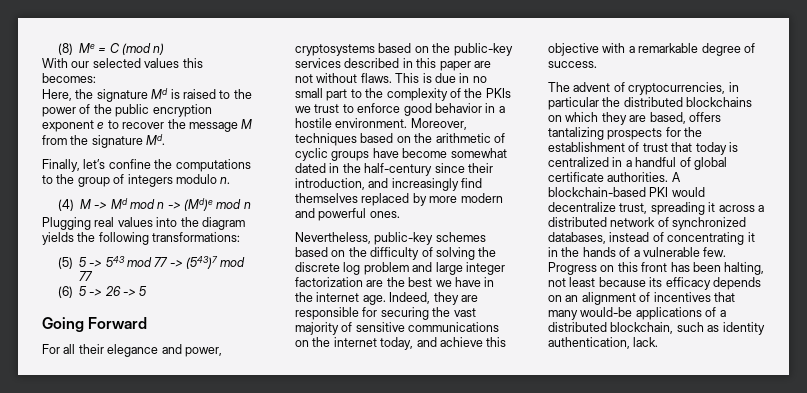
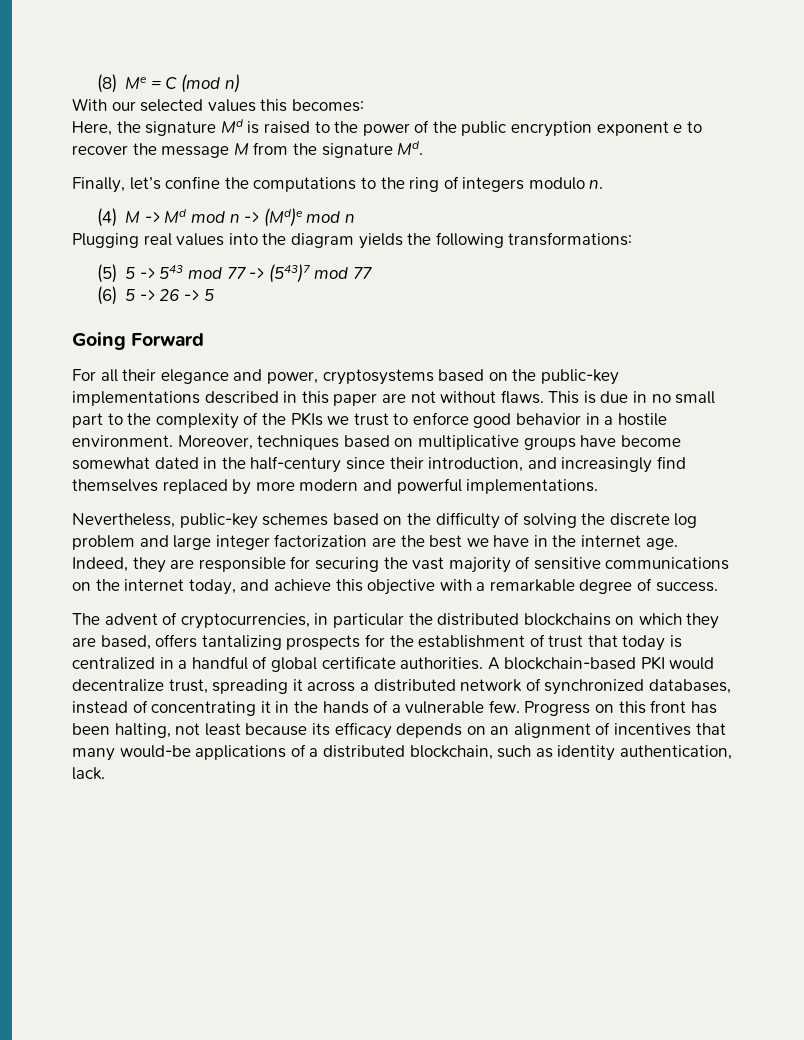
- Finally, let’s confine the computations to the group of integers modulo n.
+ Finally, let’s confine the computations to the ring of integers modulo n.
- For all their elegance and power, cryptosystems based on the public-key services described in this paper are not without flaws.
+ For all their elegance and power, cryptosystems based on the public-key implementations described in this paper are not without flaws.
- Moreover, techniques based on the arithmetic of cyclic groups have become somewhat dated in the half-century since their introduction, and increasingly find themselves replaced by more modern and powerful ones.
+ Moreover, techniques based on multiplicative groups have become somewhat dated in the half-century since their introduction, and increasingly find themselves replaced by more modern and powerful implementations.

